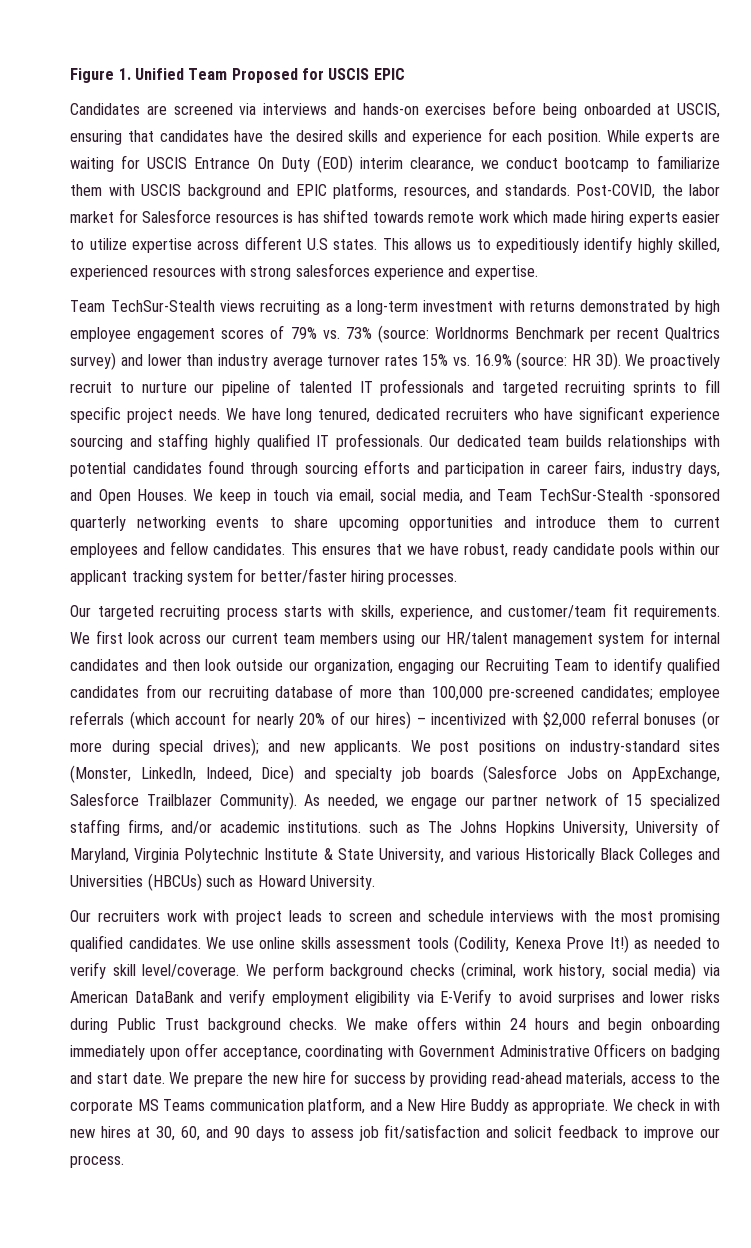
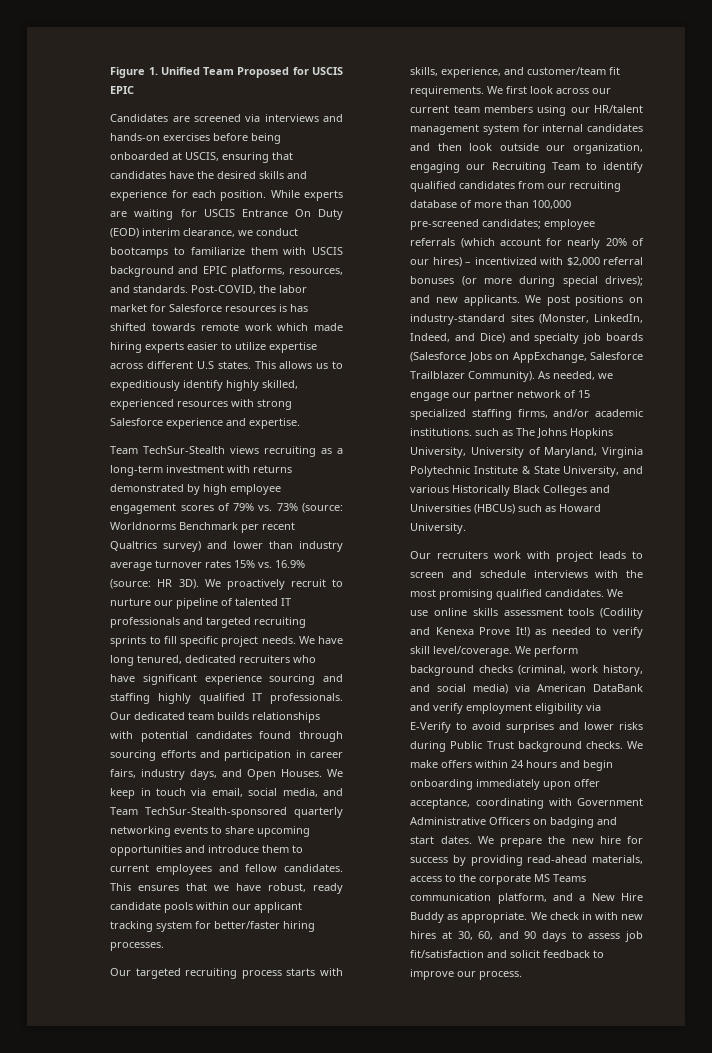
- While experts are waiting for USCIS Entrance On Duty (EOD) interim clearance, we conduct bootcamp to familiarize them with USCIS background and EPIC platforms, resources, and standards.
+ While experts are waiting for USCIS Entrance On Duty (EOD) interim clearance, we conduct bootcamps to familiarize them with USCIS background and EPIC platforms, resources, and standards.
- This allows us to expeditiously identify highly skilled, experienced resources with strong salesforces experience and expertise.
+ This allows us to expeditiously identify highly skilled, experienced resources with strong Salesforce experience and expertise.
- We keep in touch via email, social media, and Team TechSur-Stealth -sponsored quarterly networking events to share upcoming opportunities and introduce them to current employees and fellow candidates.
+ We keep in touch via email, social media, and Team TechSur-Stealth-sponsored quarterly networking events to share upcoming opportunities and introduce them to current employees and fellow candidates.
- We post positions on industry-standard sites (Monster, LinkedIn, Indeed, Dice) and specialty job boards (Salesforce Jobs on AppExchange, Salesforce Trailblazer Community).
+ We post positions on industry-standard sites (Monster, LinkedIn, Indeed, and Dice) and specialty job boards (Salesforce Jobs on AppExchange, Salesforce Trailblazer Community).
- We use online skills assessment tools (Codility, Kenexa Prove It!) as needed to verify skill level/coverage.
+ We use online skills assessment tools (Codility and Kenexa Prove It!) as needed to verify skill level/coverage.
- We perform background checks (criminal, work history, social media) via American DataBank and verify employment eligibility via E-Verify to avoid surprises and lower risks during Public Trust background checks.
+ We perform background checks (criminal, work history, and social media) via American DataBank and verify employment eligibility via E-Verify to avoid surprises and lower risks during Public Trust background checks.
- We make offers within 24 hours and begin onboarding immediately upon offer acceptance, coordinating with Government Administrative Officers on badging and start date.
+ We make offers within 24 hours and begin onboarding immediately upon offer acceptance, coordinating with Government Administrative Officers on badging and start dates.

